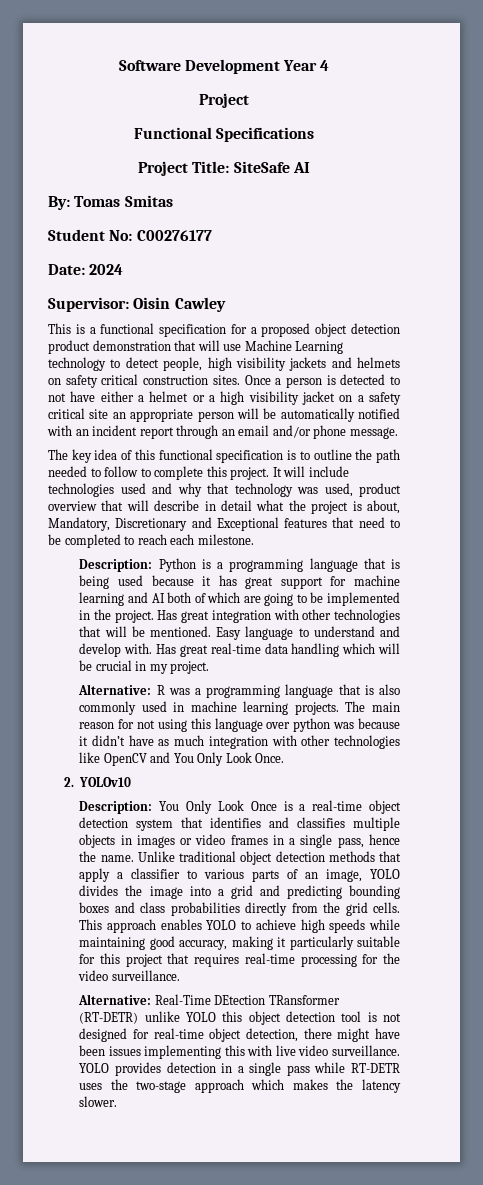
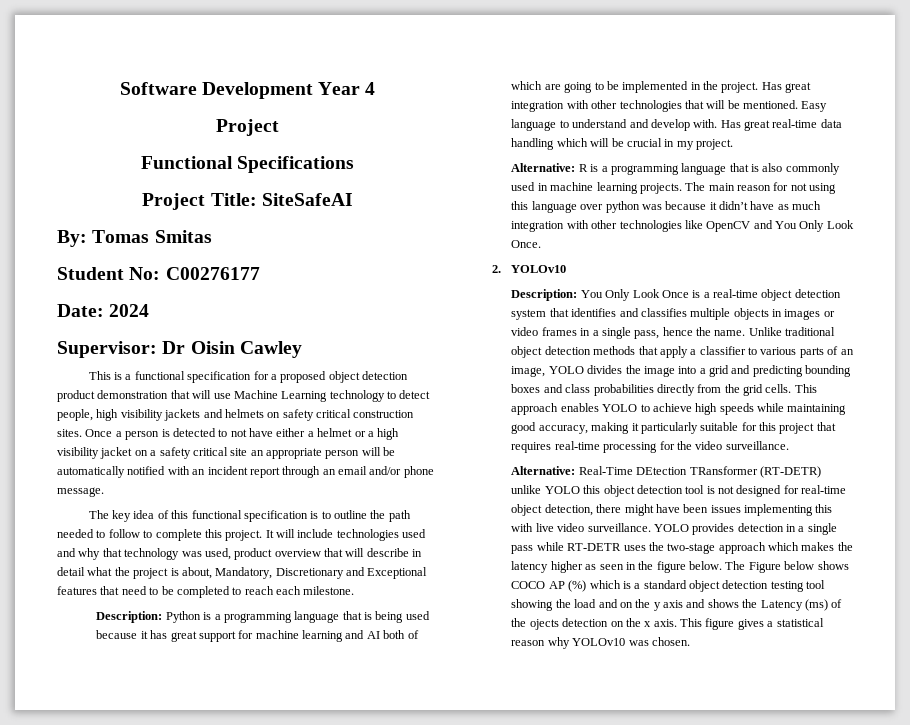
- Project Title: SiteSafe AI
+ Project Title: SiteSafeAI
- Supervisor: Oisin Cawley
+ Supervisor: Dr Oisin Cawley
- Alternative: R was a programming language that is also commonly used in machine learning projects.
+ Alternative: R is a programming language that is also commonly used in machine learning projects.
- YOLO provides detection in a single pass while RT-DETR uses the two-stage approach which makes the latency slower.
+ YOLO provides detection in a single pass while RT-DETR uses the two-stage approach which makes the latency higher as seen in the figure below. The Figure below shows COCO AP (%) which is a standard object detection testing tool showing the load and on the y axis and shows the Latency (ms) of the ojects detection on the x axis. This figure gives a statistical reason why YOLOv10 was chosen.

